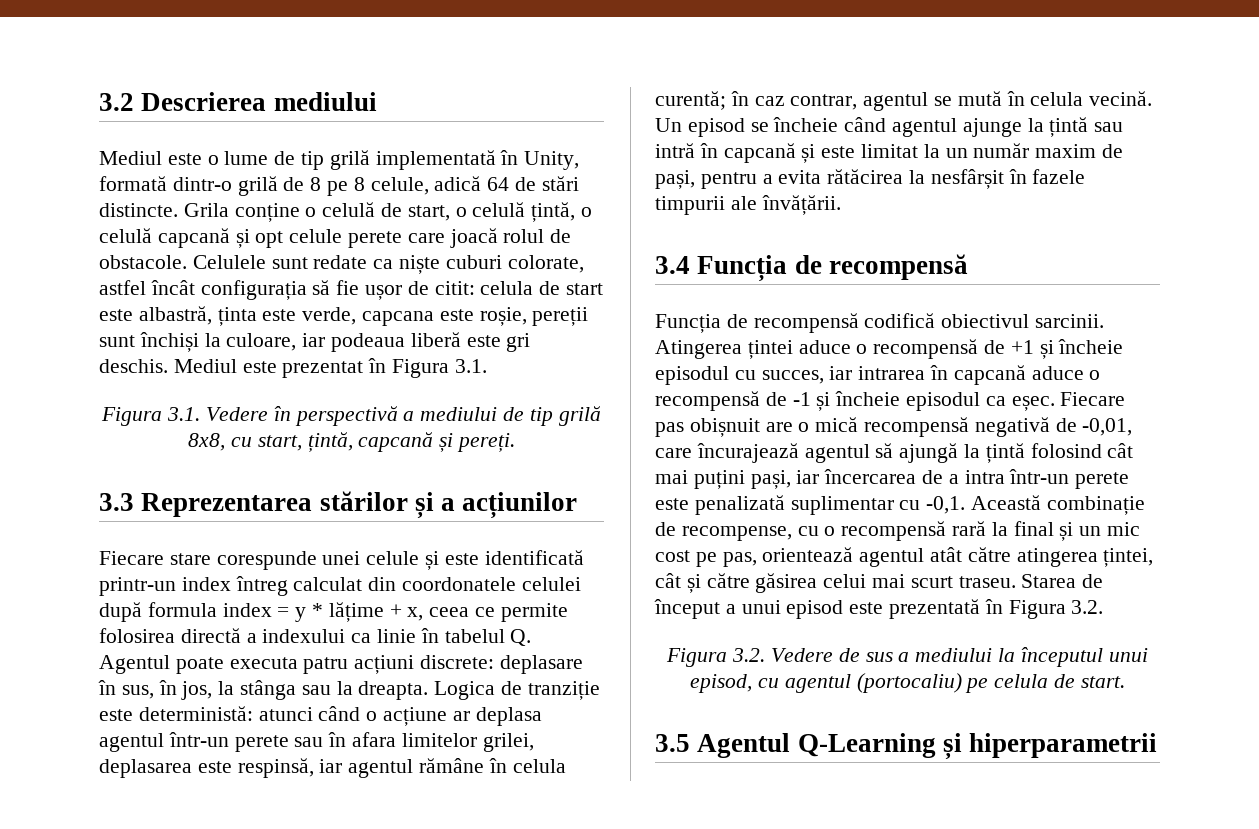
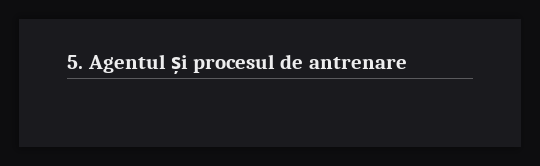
- 3.2 Descrierea mediului
- Mediul este o lume de tip grilă implementată în Unity, formată dintr-o grilă de 8 pe 8 celule, adică 64 de stări distincte. Grila conține o celulă de start, o celulă țintă, o celulă capcană și opt celule perete care joacă rolul de obstacole. Celulele sunt redate ca niște cuburi colorate, astfel încât configurația să fie ușor de citit: celula de start este albastră, ținta este verde, capcana este roșie, pereții sunt închiși la culoare, iar podeaua liberă este gri deschis. Mediul este prezentat în Figura 3.1.
- Figura 3.1. Vedere în perspectivă a mediului de tip grilă 8x8, cu start, țintă, capcană și pereți.
- 3.3 Reprezentarea stărilor și a acțiunilor
- Fiecare stare corespunde unei celule și este identificată printr-un index întreg calculat din coordonatele celulei după formula index = y * lățime + x, ceea ce permite folosirea directă a indexului ca linie în tabelul Q. Agentul poate executa patru acțiuni discrete: deplasare în sus, în jos, la stânga sau la dreapta. Logica de tranziție este deterministă: atunci când o acțiune ar deplasa agentul într-un perete sau în afara limitelor grilei, deplasarea este respinsă, iar agentul rămâne în celula curentă; în caz contrar, agentul se mută în celula vecină. Un episod se încheie când agentul ajunge la țintă sau intră în capcană și este limitat la un număr maxim de pași, pentru a evita rătăcirea la nesfârșit în fazele timpurii ale învățării.
- 3.4 Funcția de recompensă
- Funcția de recompensă codifică obiectivul sarcinii. Atingerea țintei aduce o recompensă de +1 și încheie episodul cu succes, iar intrarea în capcană aduce o recompensă de -1 și încheie episodul ca eșec. Fiecare pas obișnuit are o mică recompensă negativă de -0,01, care încurajează agentul să ajungă la țintă folosind cât mai puțini pași, iar încercarea de a intra într-un perete este penalizată suplimentar cu -0,1. Această combinație de recompense, cu o recompensă rară la final și un mic cost pe pas, orientează agentul atât către atingerea țintei, cât și către găsirea celui mai scurt traseu. Starea de început a unui episod este prezentată în Figura 3.2.
- Figura 3.2. Vedere de sus a mediului la începutul unui episod, cu agentul (portocaliu) pe celula de start.
- 3.5 Agentul Q-Learning și hiperparametrii
+ 5. Agentul și procesul de antrenare

